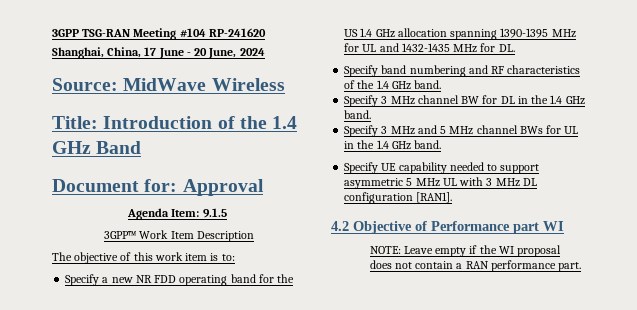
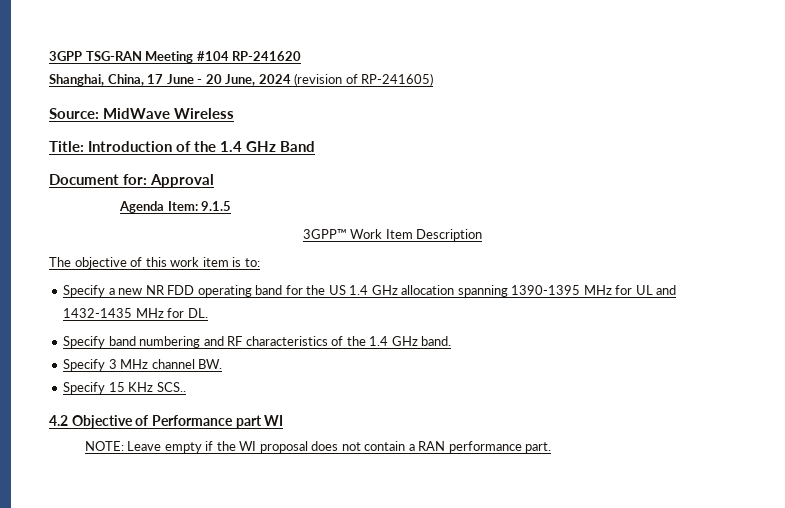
- Shanghai, China, 17 June - 20 June, 2024
+ Shanghai, China, 17 June - 20 June, 2024 (revision of RP-241605)
- Specify 3 MHz channel BW for DL in the 1.4 GHz band.
- Specify 3 MHz and 5 MHz channel BWs for UL in the 1.4 GHz band.
- Specify UE capability needed to support asymmetric 5 MHz UL with 3 MHz DL configuration [RAN1].
+ Specify 3 MHz channel BW.
+ Specify 15 KHz SCS..

